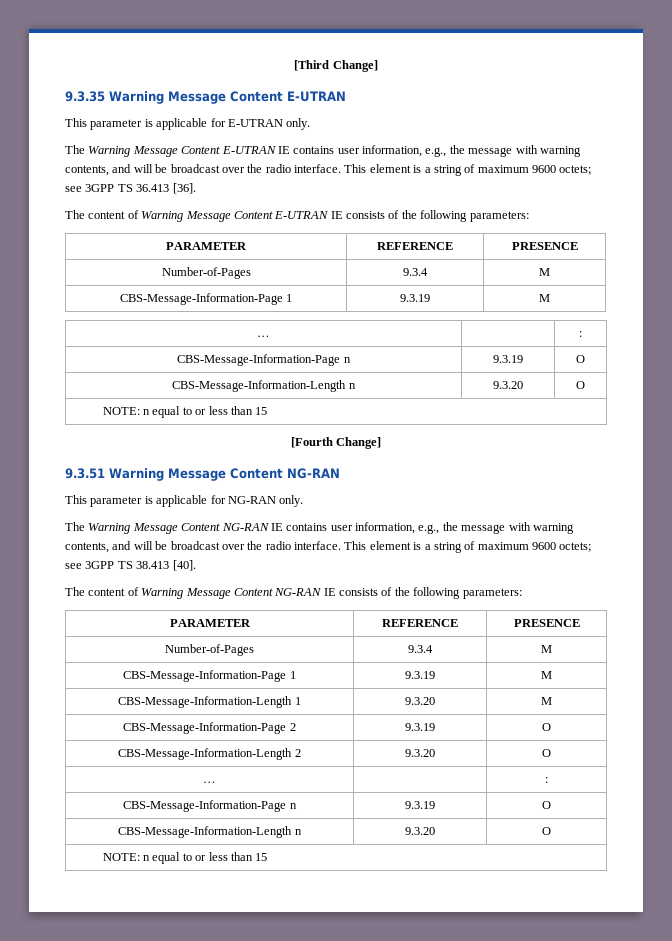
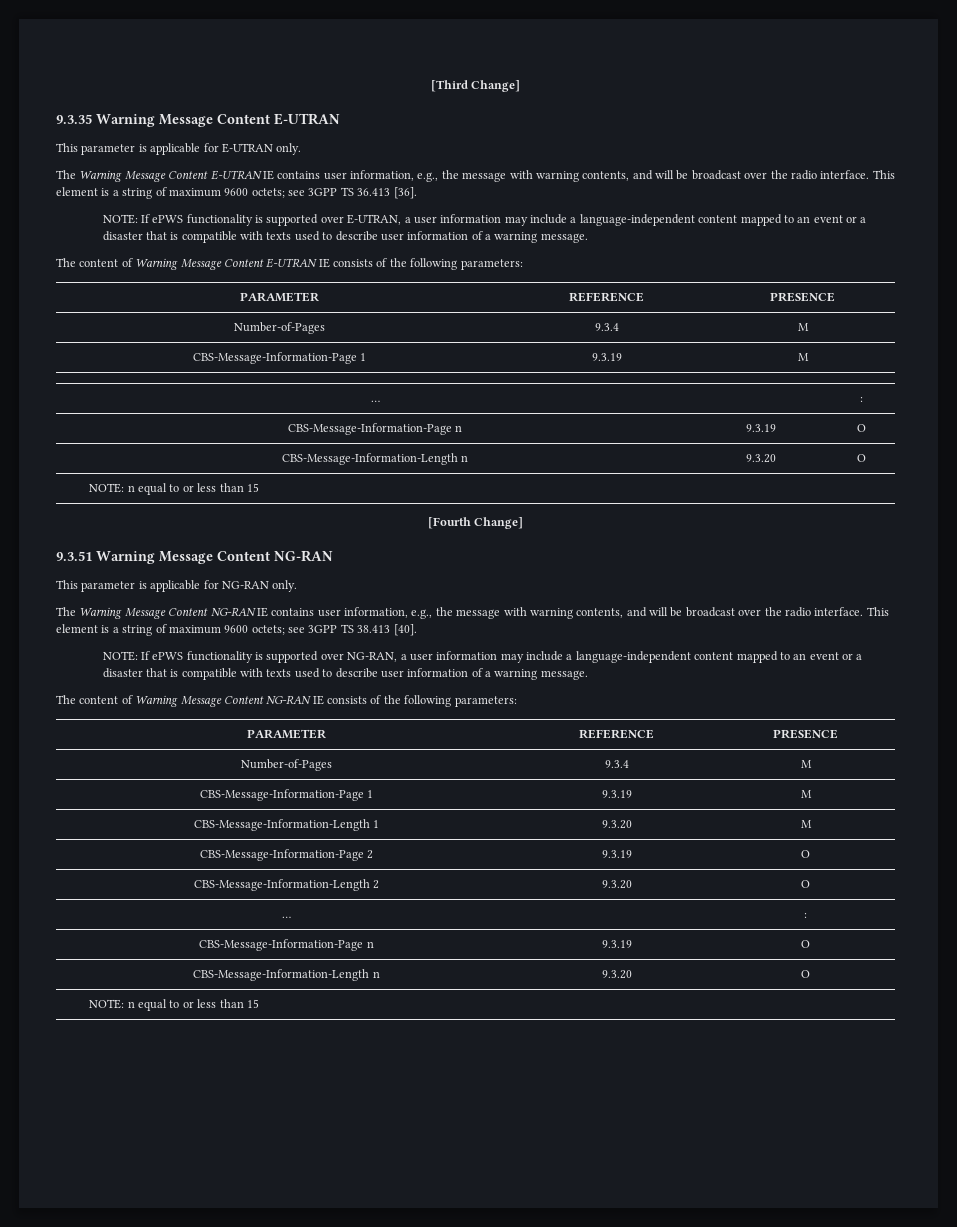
+ NOTE: If ePWS functionality is supported over E-UTRAN, a user information may include a language-independent content mapped to an event or a disaster that is compatible with texts used to describe user information of a warning message.
+ NOTE: If ePWS functionality is supported over NG-RAN, a user information may include a language-independent content mapped to an event or a disaster that is compatible with texts used to describe user information of a warning message.

